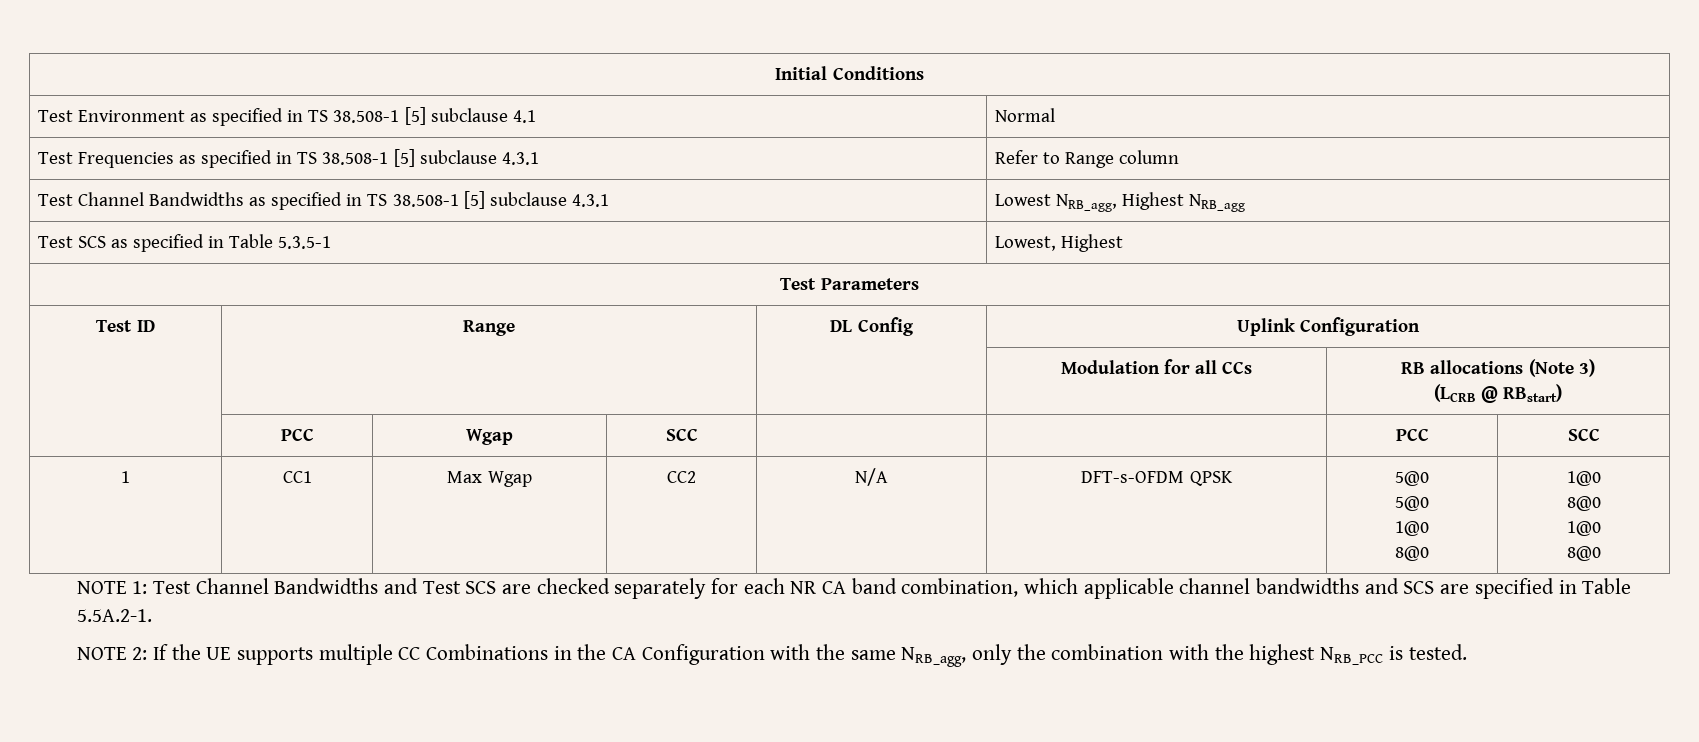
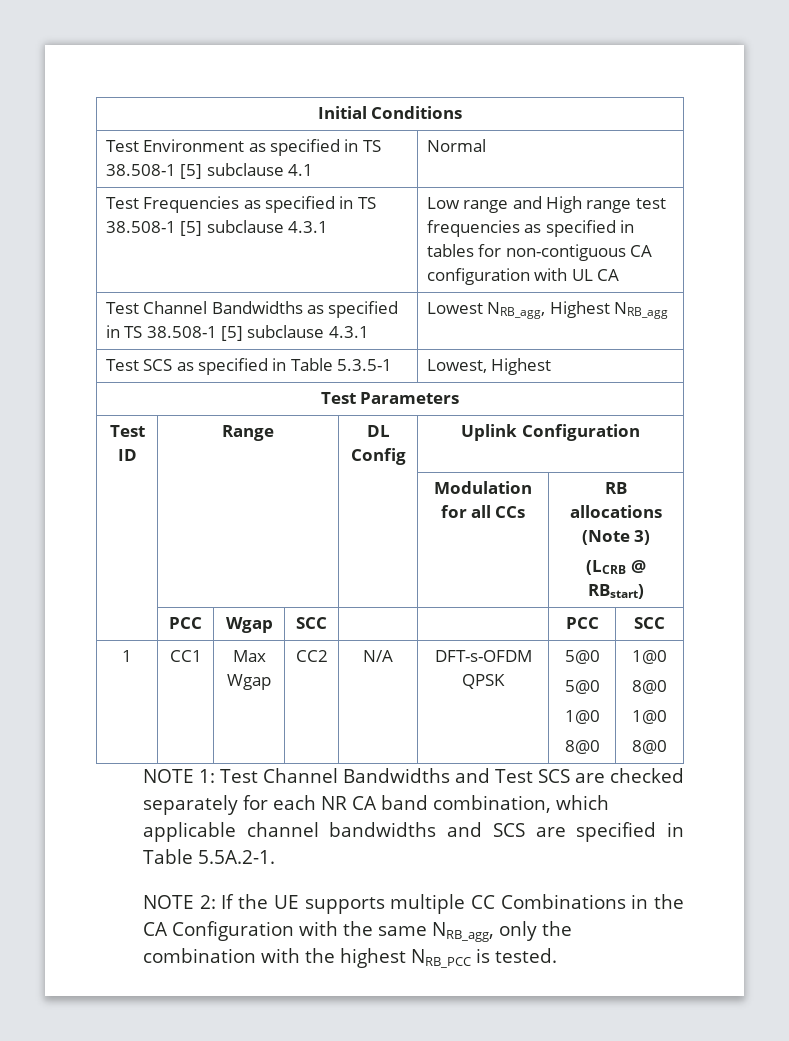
- Test Frequencies as specified in TS 38.508-1 [5] subclause 4.3.1 | Refer to Range column
+ Test Frequencies as specified in TS 38.508-1 [5] subclause 4.3.1 | Low range and High range test frequencies as specified in tables for non-contiguous CA configuration with UL CA

